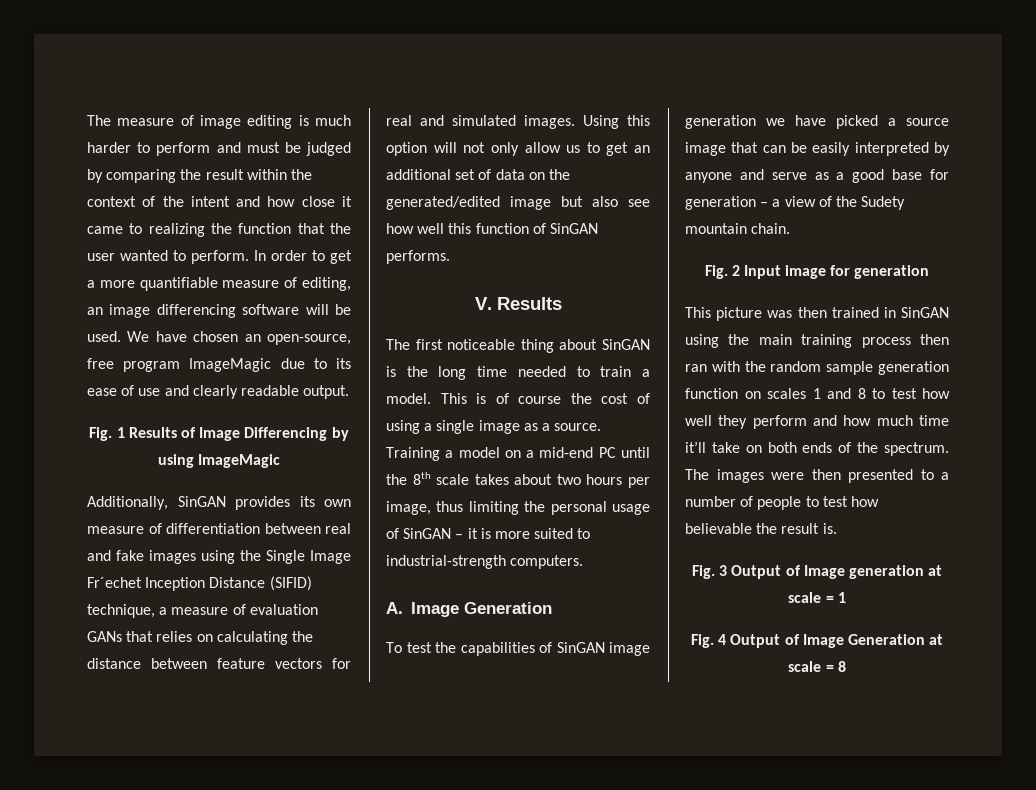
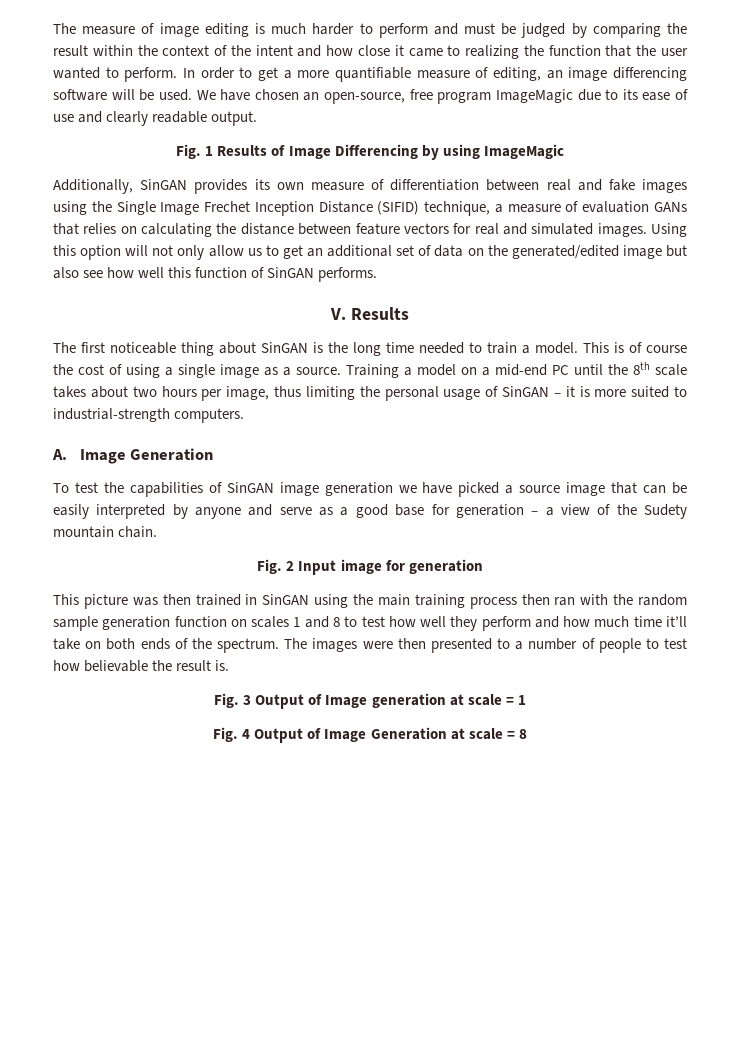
- Additionally, SinGAN provides its own measure of differentiation between real and fake images using the Single Image Fr´echet Inception Distance (SIFID) technique, a measure of evaluation GANs that relies on calculating the distance between feature vectors for real and simulated images.
+ Additionally, SinGAN provides its own measure of differentiation between real and fake images using the Single Image Frechet Inception Distance (SIFID) technique, a measure of evaluation GANs that relies on calculating the distance between feature vectors for real and simulated images.

